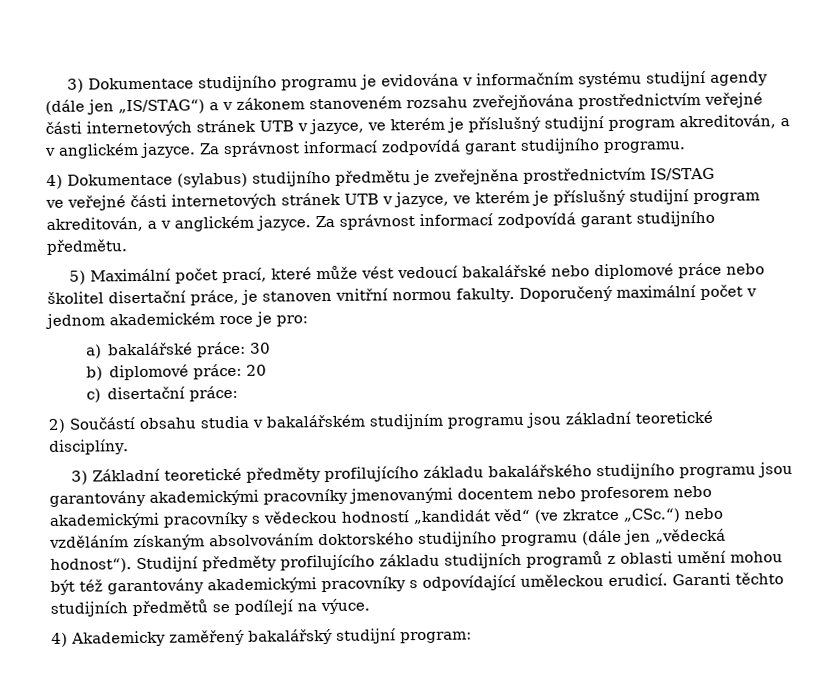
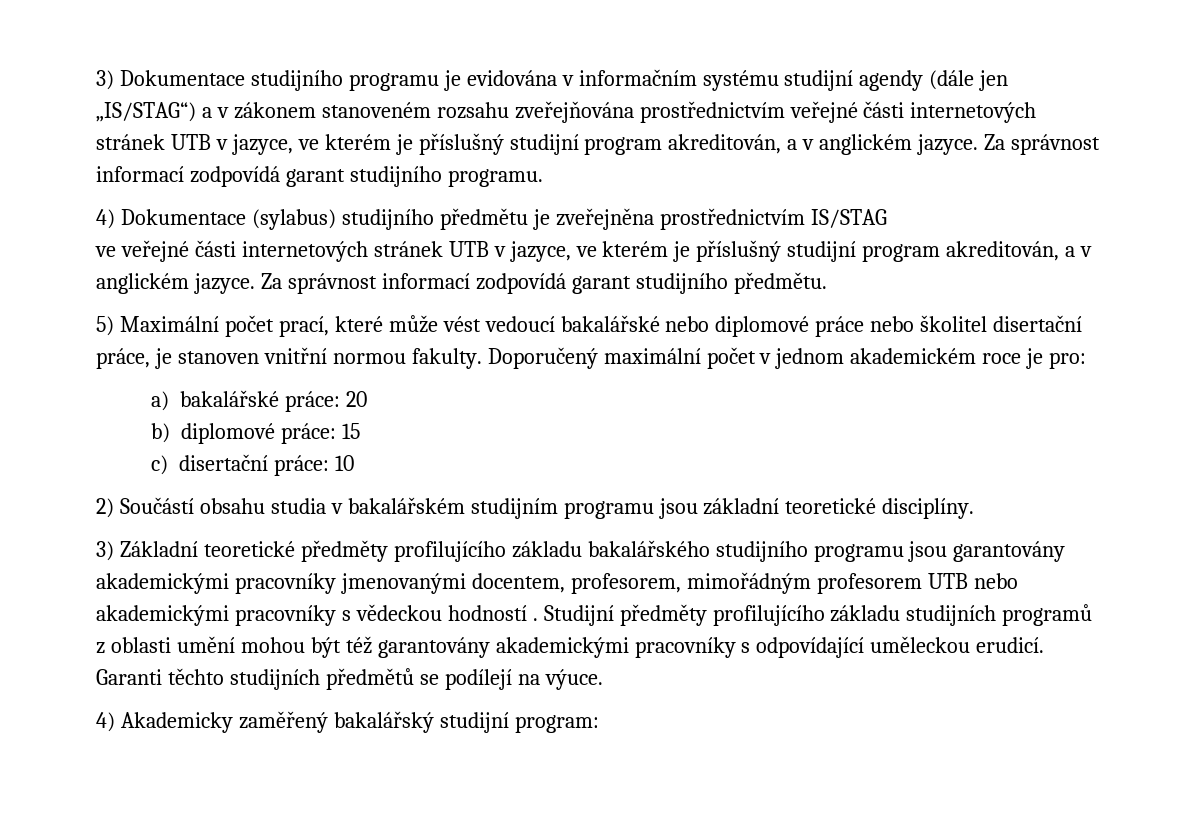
- a) bakalářské práce: 30
+ a) bakalářské práce: 20
- b) diplomové práce: 20
+ b) diplomové práce: 15
- c) disertační práce:
+ c) disertační práce: 10
- 3) Základní teoretické předměty profilujícího základu bakalářského studijního programu jsou garantovány akademickými pracovníky jmenovanými docentem nebo profesorem nebo akademickými pracovníky s vědeckou hodností „kandidát věd“ (ve zkratce „CSc.“) nebo vzděláním získaným absolvováním doktorského studijního programu (dále jen „vědecká hodnost“).
+ 3) Základní teoretické předměty profilujícího základu bakalářského studijního programu jsou garantovány akademickými pracovníky jmenovanými docentem, profesorem, mimořádným profesorem UTB nebo akademickými pracovníky s vědeckou hodností .

